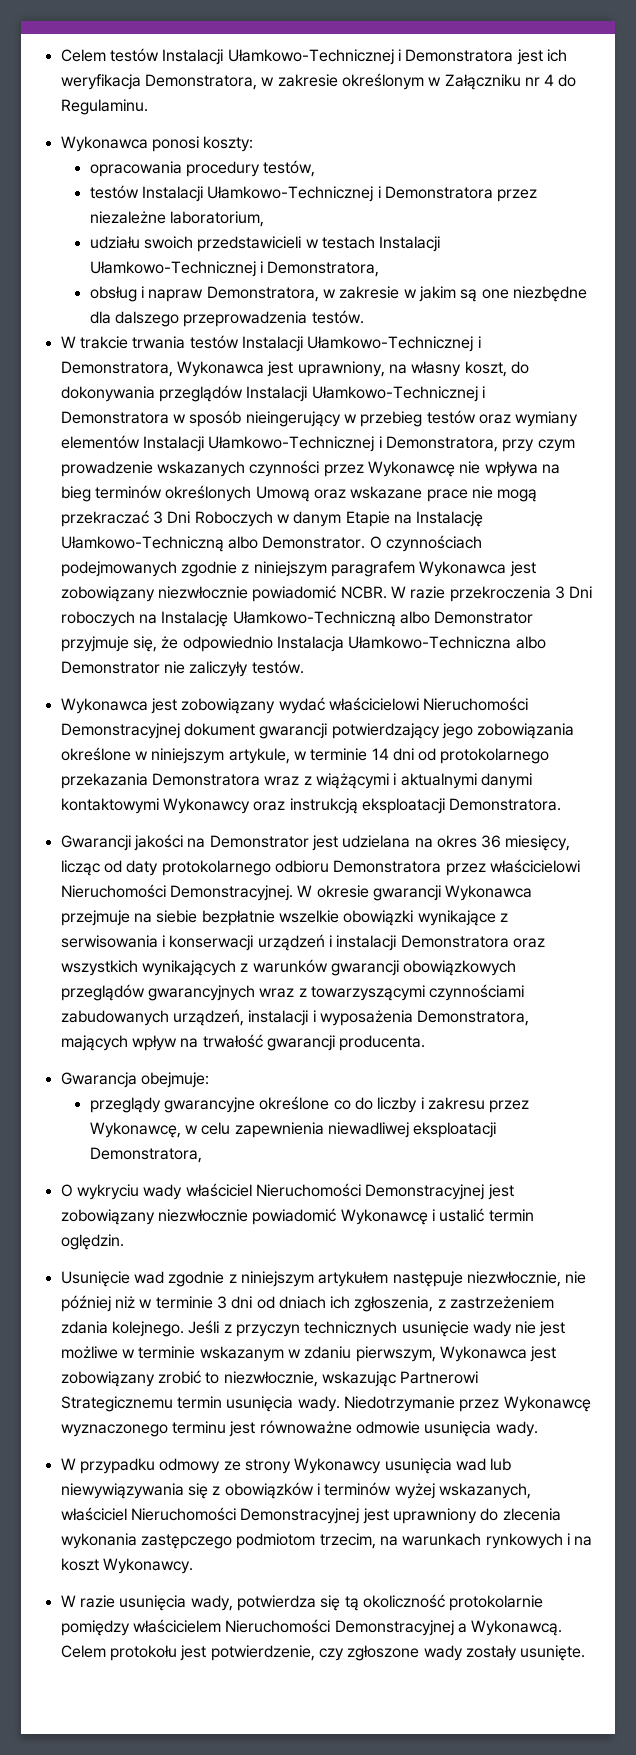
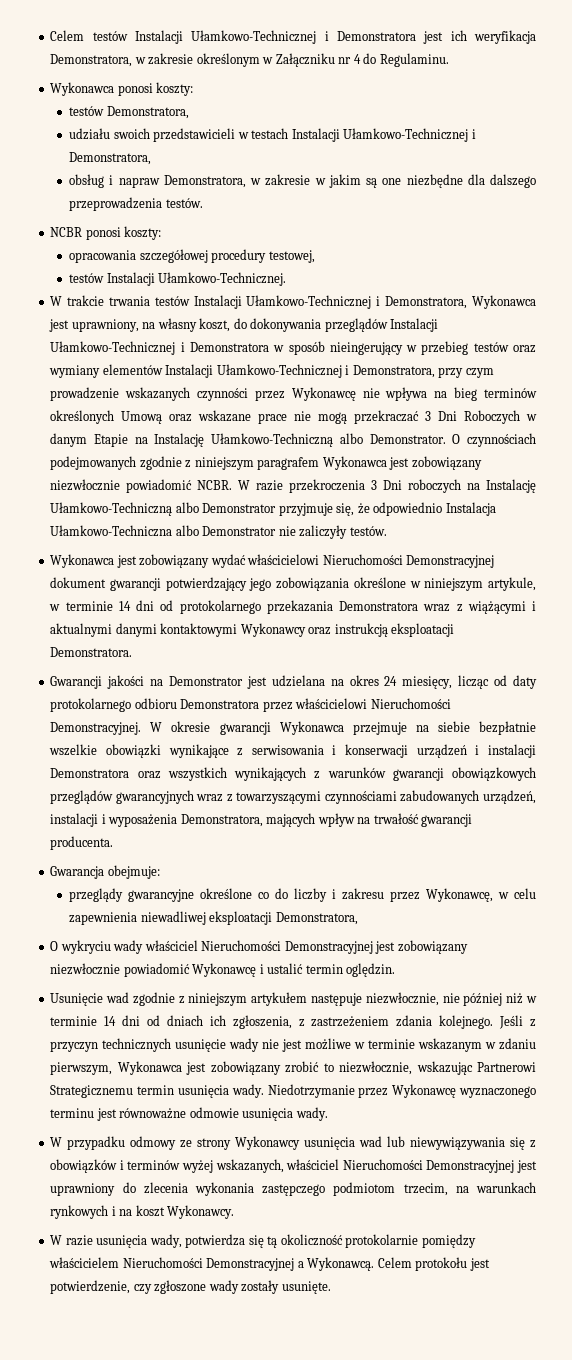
- opracowania procedury testów,
- testów Instalacji Ułamkowo-Technicznej i Demonstratora przez niezależne laboratorium,
+ testów Demonstratora,
+ NCBR ponosi koszty:
+ opracowania szczegółowej procedury testowej,
+ testów Instalacji Ułamkowo-Technicznej.
- Gwarancji jakości na Demonstrator jest udzielana na okres 36 miesięcy, licząc od daty protokolarnego odbioru Demonstratora przez właścicielowi Nieruchomości Demonstracyjnej.
+ Gwarancji jakości na Demonstrator jest udzielana na okres 24 miesięcy, licząc od daty protokolarnego odbioru Demonstratora przez właścicielowi Nieruchomości Demonstracyjnej.
- Usunięcie wad zgodnie z niniejszym artykułem następuje niezwłocznie, nie później niż w terminie 3 dni od dniach ich zgłoszenia, z zastrzeżeniem zdania kolejnego.
+ Usunięcie wad zgodnie z niniejszym artykułem następuje niezwłocznie, nie później niż w terminie 14 dni od dniach ich zgłoszenia, z zastrzeżeniem zdania kolejnego.

